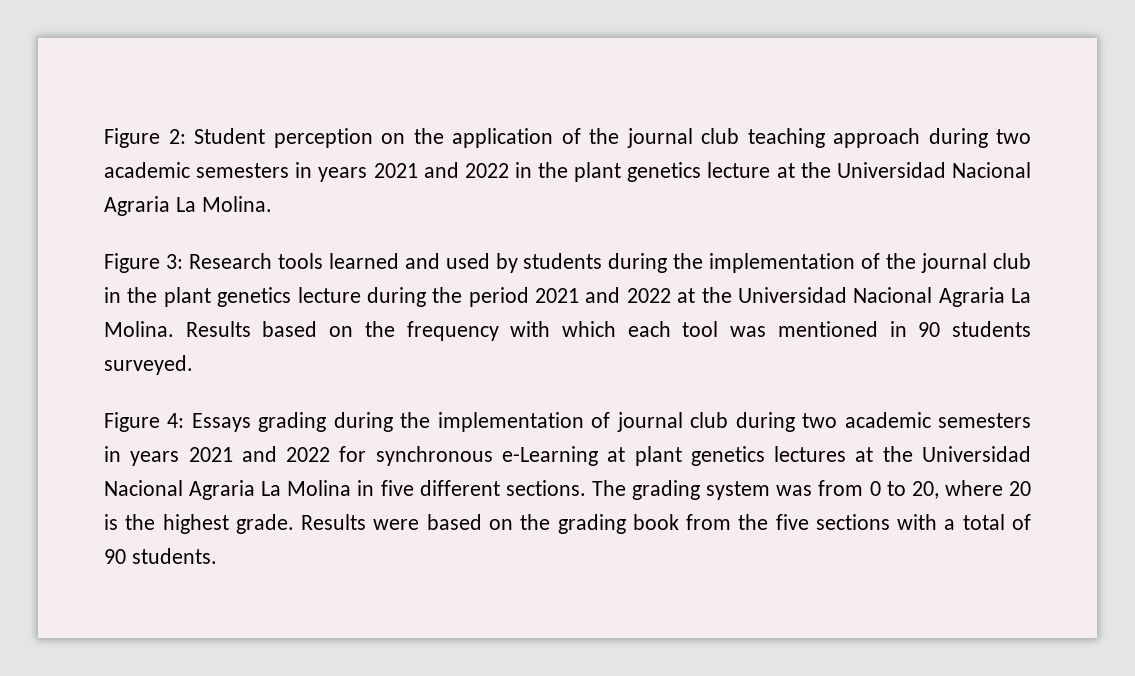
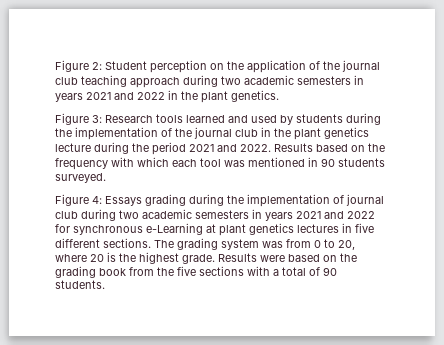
- Figure 2: Student perception on the application of the journal club teaching approach during two academic semesters in years 2021 and 2022 in the plant genetics lecture at the Universidad Nacional Agraria La Molina.
+ Figure 2: Student perception on the application of the journal club teaching approach during two academic semesters in years 2021 and 2022 in the plant genetics.
- Figure 3: Research tools learned and used by students during the implementation of the journal club in the plant genetics lecture during the period 2021 and 2022 at the Universidad Nacional Agraria La Molina.
+ Figure 3: Research tools learned and used by students during the implementation of the journal club in the plant genetics lecture during the period 2021 and 2022.
- Figure 4: Essays grading during the implementation of journal club during two academic semesters in years 2021 and 2022 for synchronous e-Learning at plant genetics lectures at the Universidad Nacional Agraria La Molina in five different sections.
+ Figure 4: Essays grading during the implementation of journal club during two academic semesters in years 2021 and 2022 for synchronous e-Learning at plant genetics lectures in five different sections.

